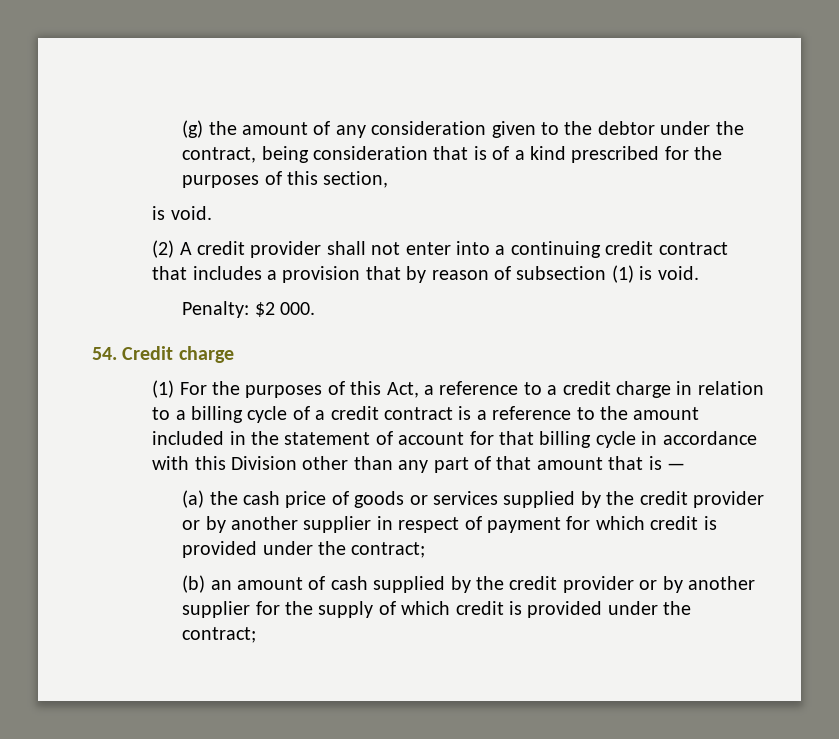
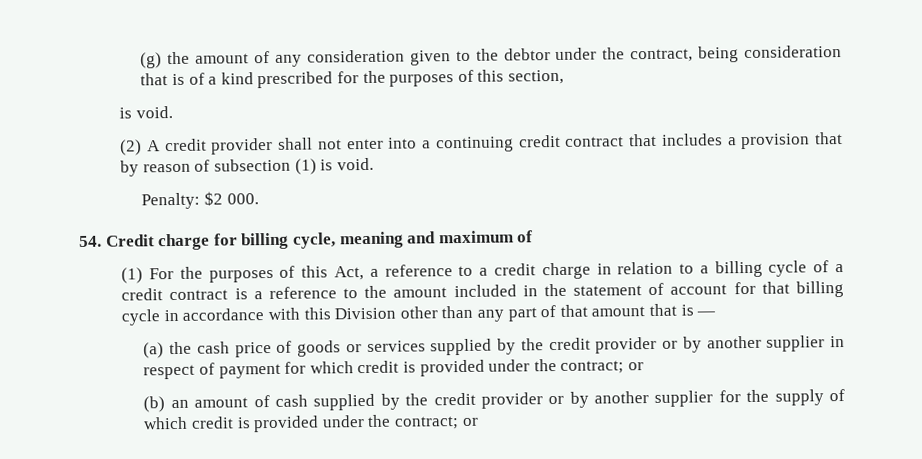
- 54. Credit charge
+ 54. Credit charge for billing cycle, meaning and maximum of
- (a) the cash price of goods or services supplied by the credit provider or by another supplier in respect of payment for which credit is provided under the contract;
+ (a) the cash price of goods or services supplied by the credit provider or by another supplier in respect of payment for which credit is provided under the contract; or
- (b) an amount of cash supplied by the credit provider or by another supplier for the supply of which credit is provided under the contract;
+ (b) an amount of cash supplied by the credit provider or by another supplier for the supply of which credit is provided under the contract; or

